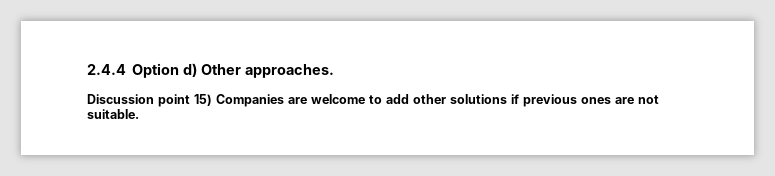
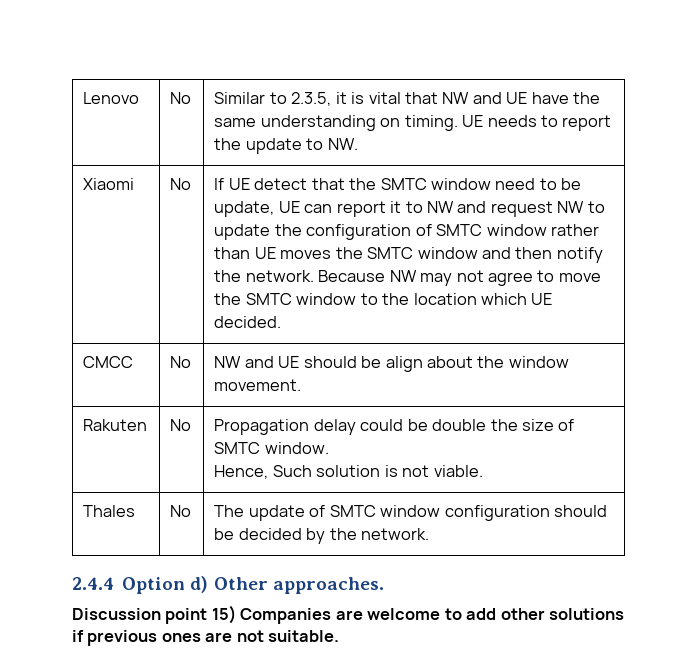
+ Lenovo | No | Similar to 2.3.5, it is vital that NW and UE have the same understanding on timing. UE needs to report the update to NW.
+ Xiaomi | No | If UE detect that the SMTC window need to be update, UE can report it to NW and request NW to update the configuration of SMTC window rather than UE moves the SMTC window and then notify the network. Because NW may not agree to move the SMTC window to the location which UE decided.
+ CMCC | No | NW and UE should be align about the window movement.
+ Rakuten | No | Propagation delay could be double the size of SMTC window.
+ Hence, Such solution is not viable.
+ Thales | No | The update of SMTC window configuration should be decided by the network.

